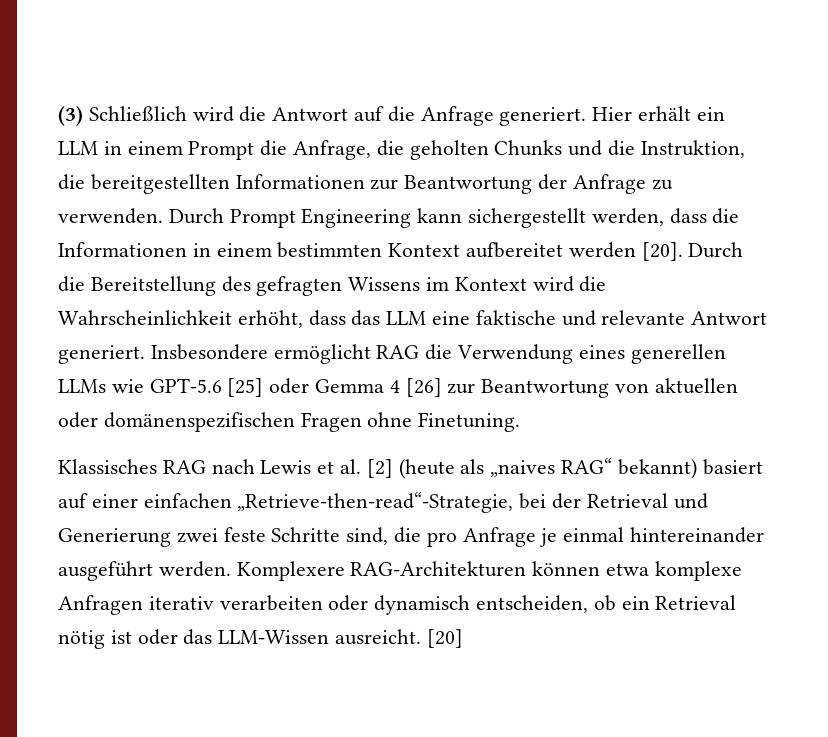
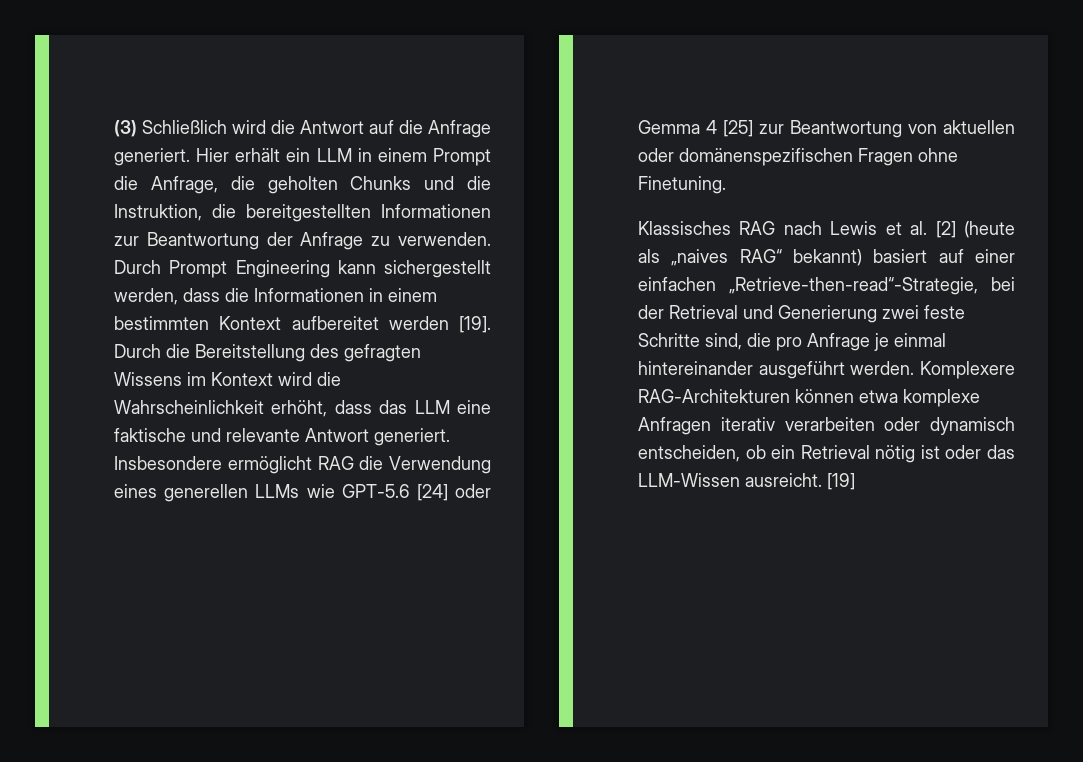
- Durch Prompt Engineering kann sichergestellt werden, dass die Informationen in einem bestimmten Kontext aufbereitet werden [20].
+ Durch Prompt Engineering kann sichergestellt werden, dass die Informationen in einem bestimmten Kontext aufbereitet werden [19].
- Insbesondere ermöglicht RAG die Verwendung eines generellen LLMs wie GPT-5.6 [25] oder Gemma 4 [26] zur Beantwortung von aktuellen oder domänenspezifischen Fragen ohne Finetuning.
+ Insbesondere ermöglicht RAG die Verwendung eines generellen LLMs wie GPT-5.6 [24] oder Gemma 4 [25] zur Beantwortung von aktuellen oder domänenspezifischen Fragen ohne Finetuning.
- [20]
+ [19]

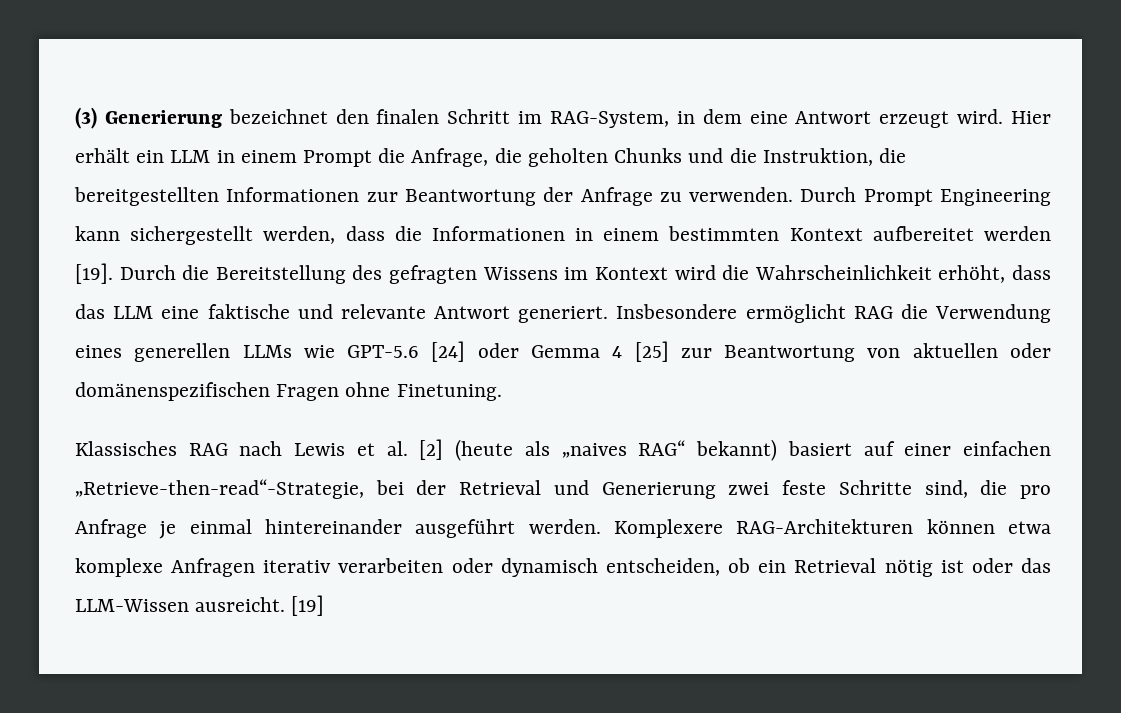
- (3) Schließlich wird die Antwort auf die Anfrage generiert.
+ (3) Generierung bezeichnet den finalen Schritt im RAG-System, in dem eine Antwort erzeugt wird.

